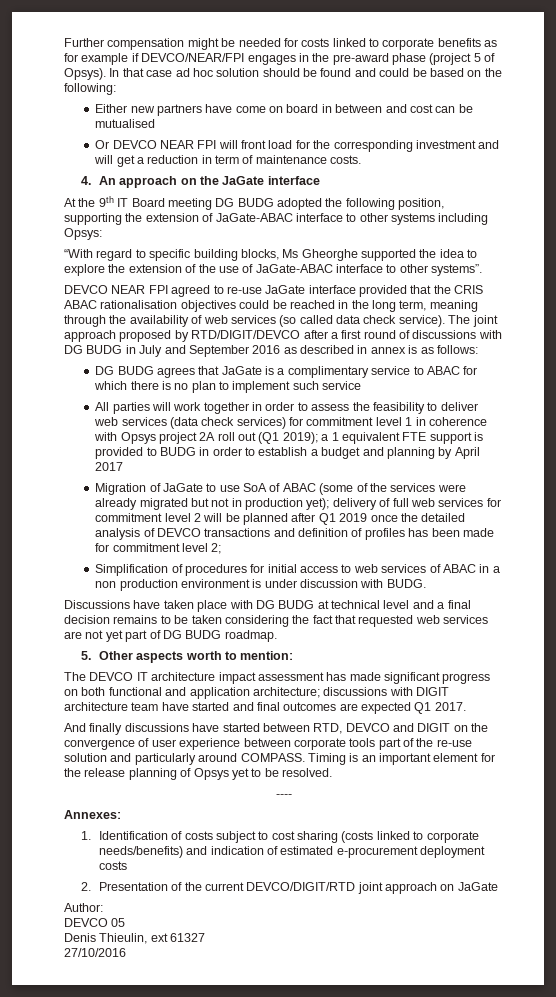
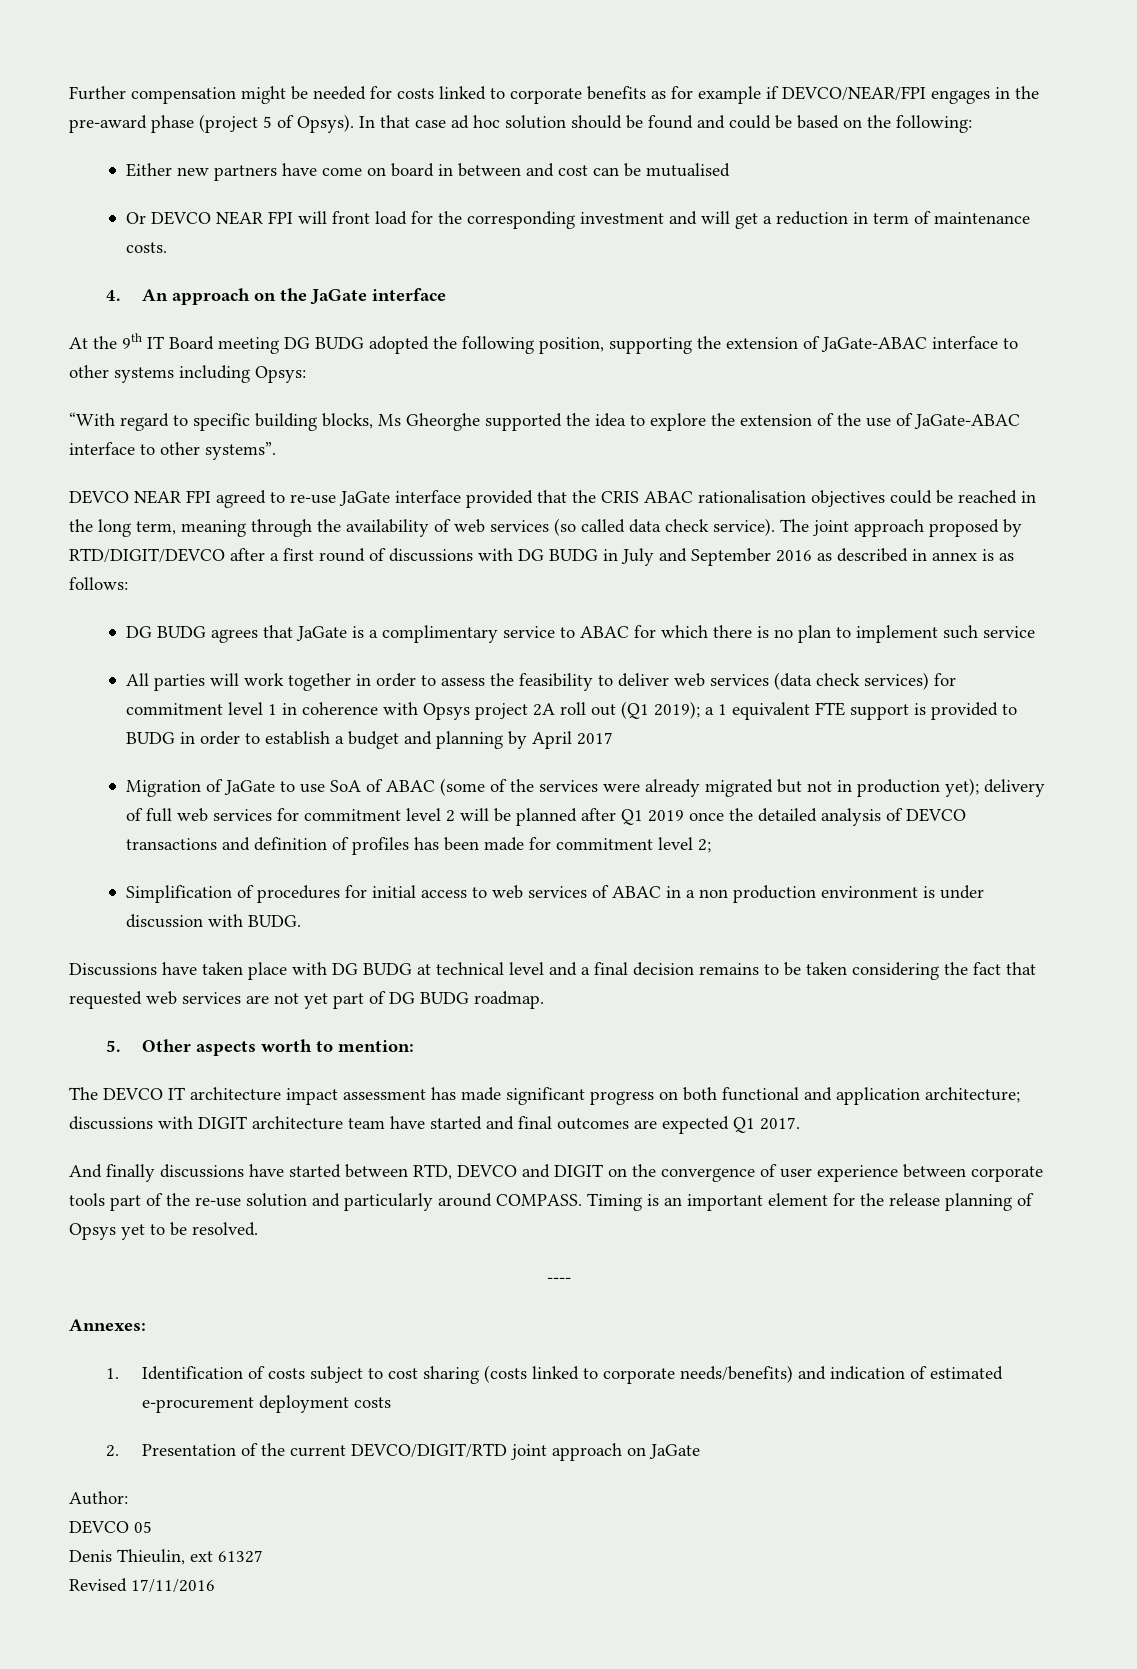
- 27/10/2016
+ Revised 17/11/2016

